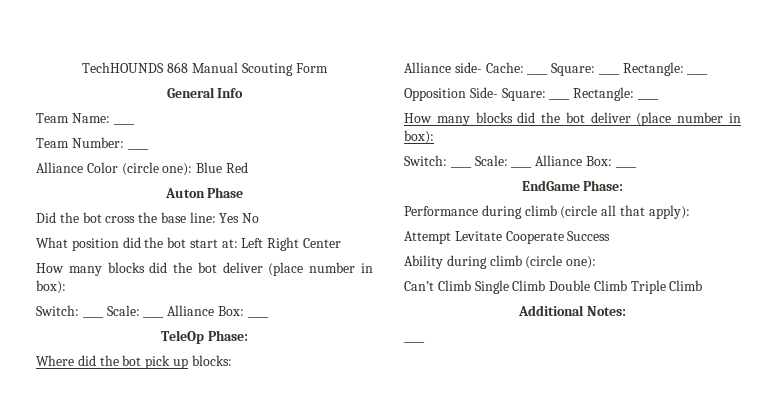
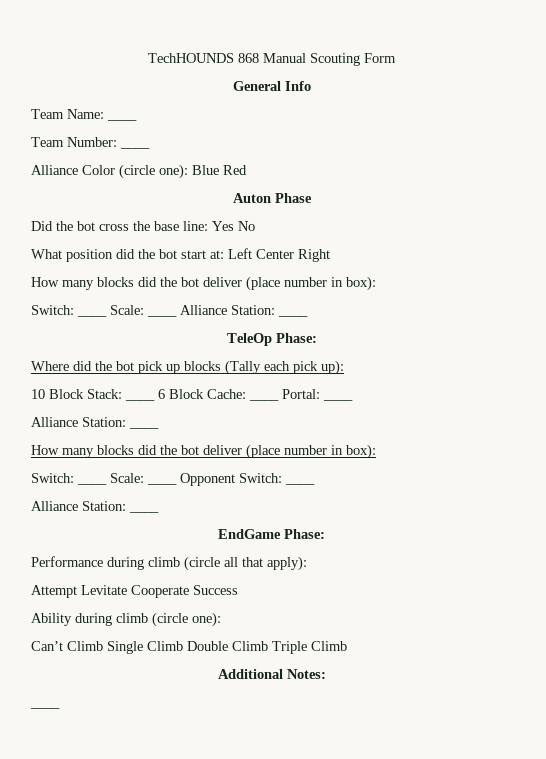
- What position did the bot start at: Left Right Center
+ What position did the bot start at: Left Center Right
  How many blocks did the bot deliver (place number in box):
- Switch: ____ Scale: ____ Alliance Box: ____
+ Switch: ____ Scale: ____ Alliance Station: ____
- Where did the bot pick up blocks:
- Alliance side- Cache: ____ Square: ____ Rectangle: ____
- Opposition Side- Square: ____ Rectangle: ____
+ Where did the bot pick up blocks (Tally each pick up):
+ 10 Block Stack: ____ 6 Block Cache: ____ Portal: ____
+ Alliance Station: ____
  How many blocks did the bot deliver (place number in box):
- Switch: ____ Scale: ____ Alliance Box: ____
+ Switch: ____ Scale: ____ Opponent Switch: ____
+ Alliance Station: ____

